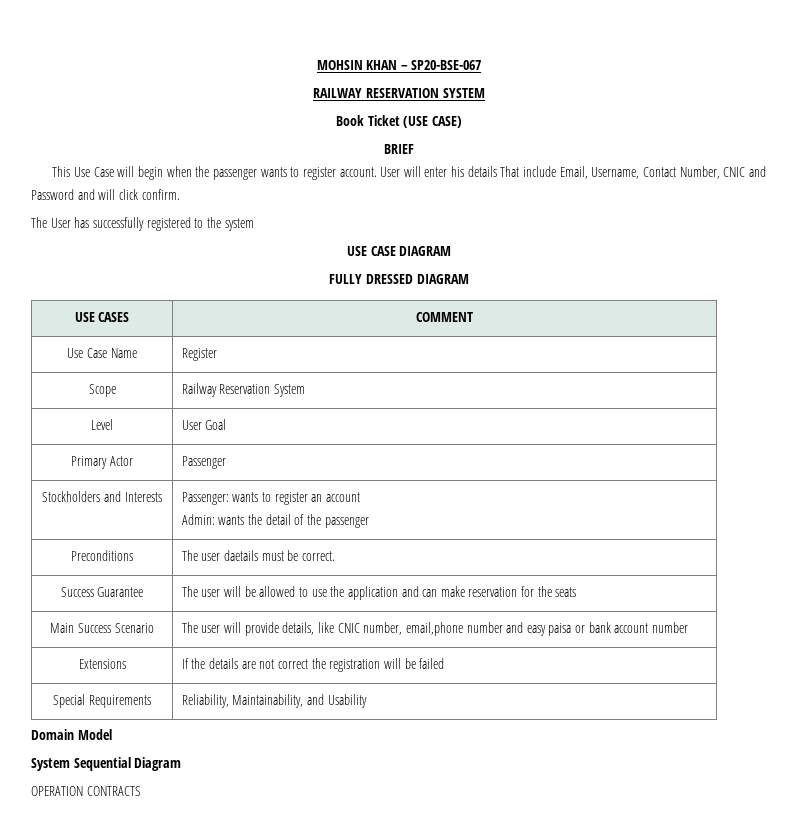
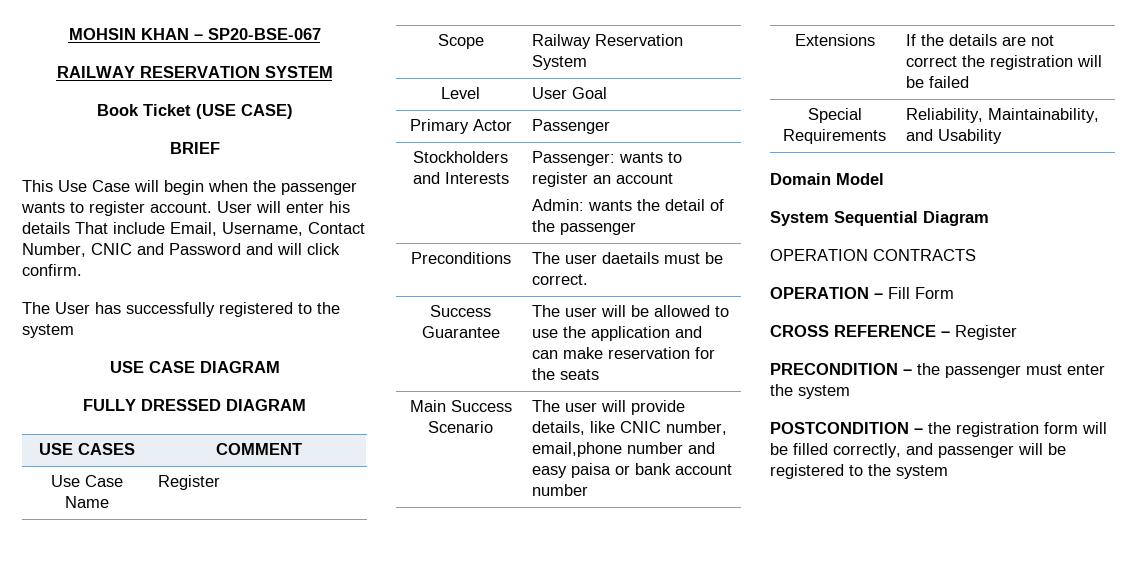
+ OPERATION – Fill Form
+ CROSS REFERENCE – Register
+ PRECONDITION – the passenger must enter the system
+ POSTCONDITION – the registration form will be filled correctly, and passenger will be registered to the system

